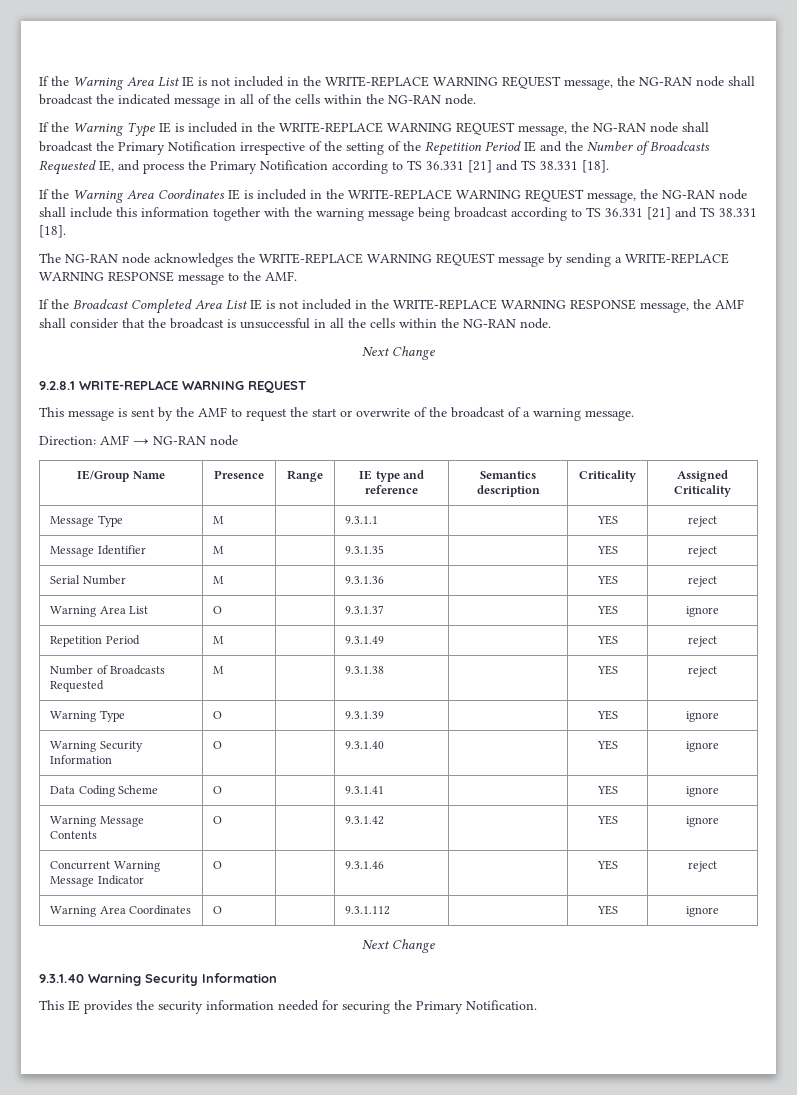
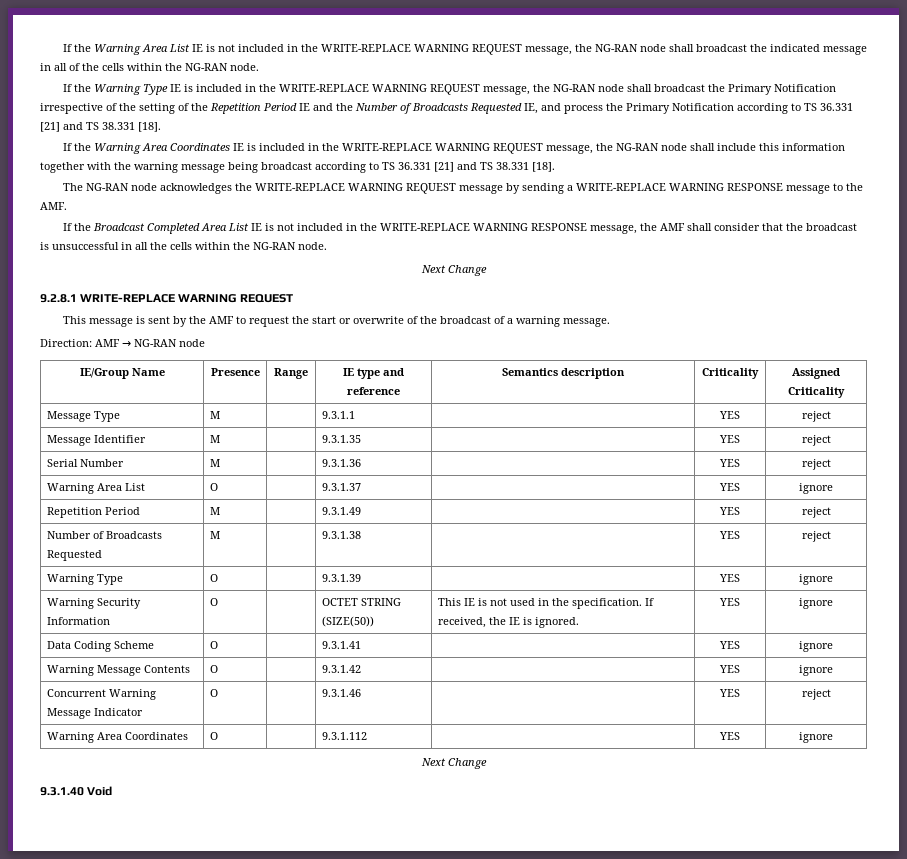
- Warning Security Information | O | | 9.3.1.40 | | YES | ignore
+ Warning Security Information | O | | OCTET STRING (SIZE(50)) | This IE is not used in the specification. If received, the IE is ignored. | YES | ignore
- 9.3.1.40 Warning Security Information
- This IE provides the security information needed for securing the Primary Notification.
+ 9.3.1.40 Void

